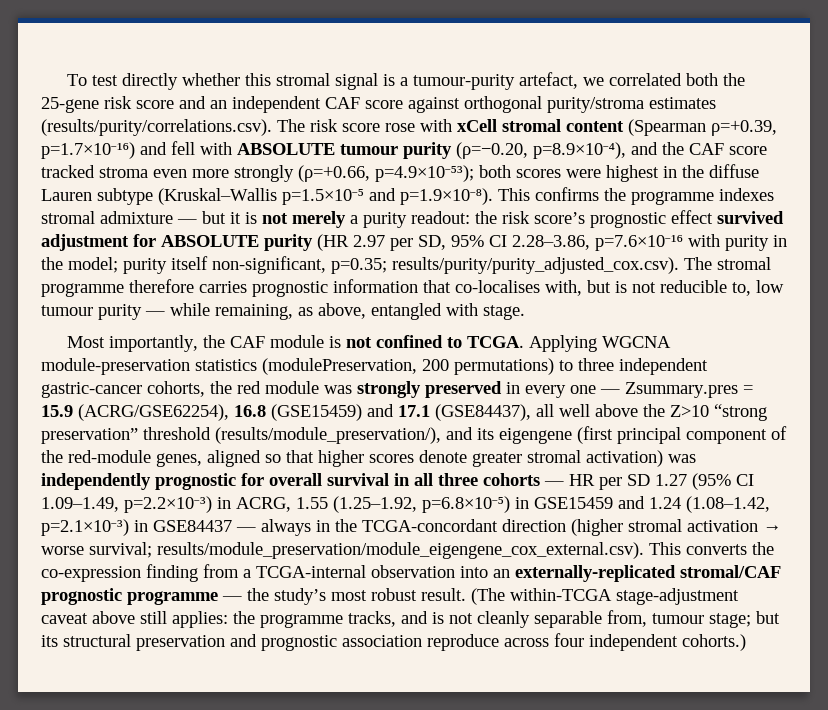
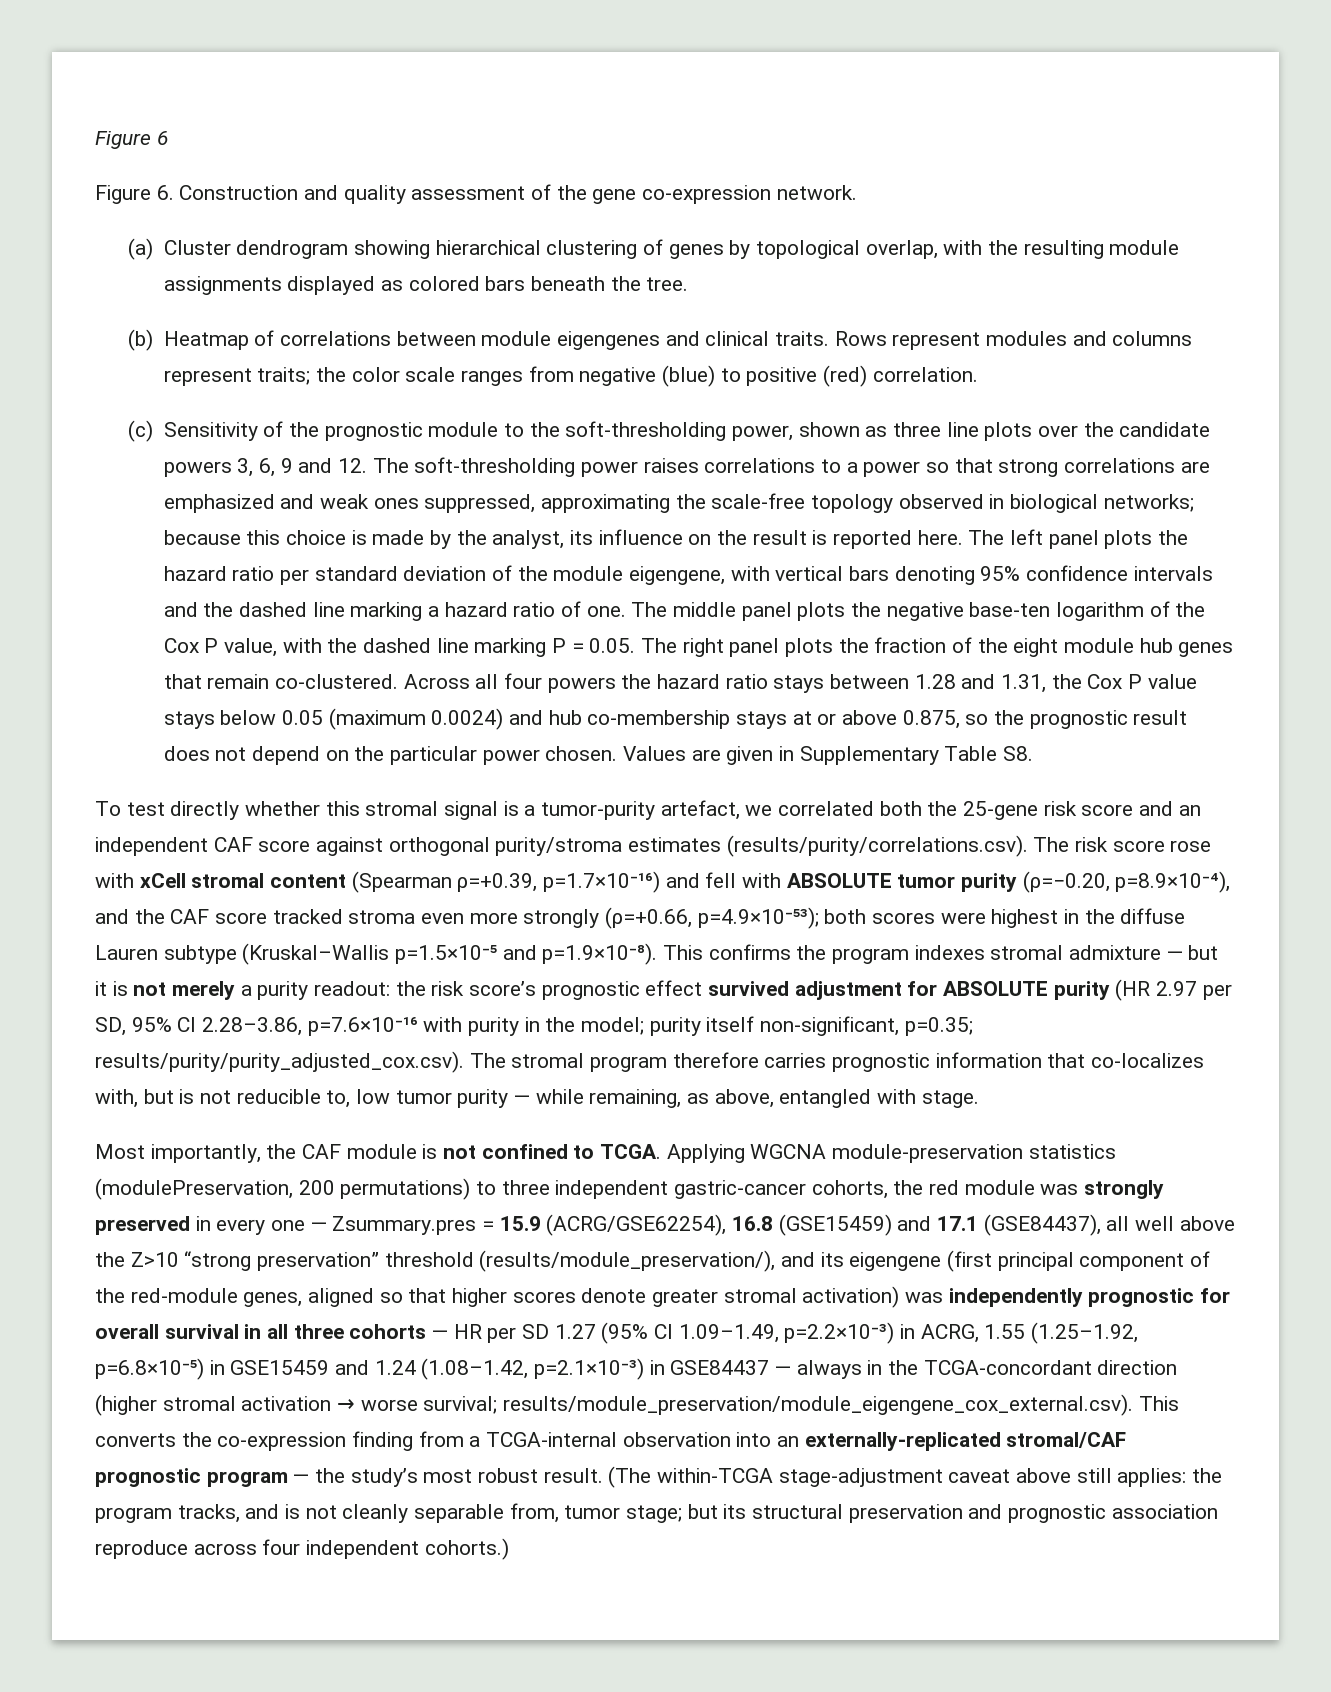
+ Figure 6
+ Figure 6. Construction and quality assessment of the gene co-expression network.
+ (a) Cluster dendrogram showing hierarchical clustering of genes by topological overlap, with the resulting module assignments displayed as colored bars beneath the tree.
+ (b) Heatmap of correlations between module eigengenes and clinical traits. Rows represent modules and columns represent traits; the color scale ranges from negative (blue) to positive (red) correlation.
+ (c) Sensitivity of the prognostic module to the soft-thresholding power, shown as three line plots over the candidate powers 3, 6, 9 and 12. The soft-thresholding power raises correlations to a power so that strong correlations are emphasized and weak ones suppressed, approximating the scale-free topology observed in biological networks; because this choice is made by the analyst, its influence on the result is reported here. The left panel plots the hazard ratio per standard deviation of the module eigengene, with vertical bars denoting 95% confidence intervals and the dashed line marking a hazard ratio of one. The middle panel plots the negative base-ten logarithm of the Cox P value, with the dashed line marking P = 0.05. The right panel plots the fraction of the eight module hub genes that remain co-clustered. Across all four powers the hazard ratio stays between 1.28 and 1.31, the Cox P value stays below 0.05 (maximum 0.0024) and hub co-membership stays at or above 0.875, so the prognostic result does not depend on the particular power chosen. Values are given in Supplementary Table S8.
- To test directly whether this stromal signal is a tumour-purity artefact, we correlated both the 25-gene risk score and an independent CAF score against orthogonal purity/stroma estimates (results/purity/correlations.csv). The risk score rose with xCell stromal content (Spearman ρ=+0.39, p=1.7×10⁻¹⁶) and fell with ABSOLUTE tumour purity (ρ=−0.20, p=8.9×10⁻⁴), and the CAF score tracked stroma even more strongly (ρ=+0.66, p=4.9×10⁻⁵³);
+ To test directly whether this stromal signal is a tumor-purity artefact, we correlated both the 25-gene risk score and an independent CAF score against orthogonal purity/stroma estimates (results/purity/correlations.csv). The risk score rose with xCell stromal content (Spearman ρ=+0.39, p=1.7×10⁻¹⁶) and fell with ABSOLUTE tumor purity (ρ=−0.20, p=8.9×10⁻⁴), and the CAF score tracked stroma even more strongly (ρ=+0.66, p=4.9×10⁻⁵³);
- both scores were highest in the diffuse Lauren subtype (Kruskal–Wallis p=1.5×10⁻⁵ and p=1.9×10⁻⁸). This confirms the programme indexes stromal admixture — but it is not merely a purity readout:
+ both scores were highest in the diffuse Lauren subtype (Kruskal–Wallis p=1.5×10⁻⁵ and p=1.9×10⁻⁸). This confirms the program indexes stromal admixture — but it is not merely a purity readout:
- results/purity/purity_adjusted_cox.csv). The stromal programme therefore carries prognostic information that co-localises with, but is not reducible to, low tumour purity — while remaining, as above, entangled with stage.
+ results/purity/purity_adjusted_cox.csv). The stromal program therefore carries prognostic information that co-localizes with, but is not reducible to, low tumor purity — while remaining, as above, entangled with stage.
- results/module_preservation/module_eigengene_cox_external.csv). This converts the co-expression finding from a TCGA-internal observation into an externally-replicated stromal/CAF prognostic programme — the study’s most robust result.
+ results/module_preservation/module_eigengene_cox_external.csv). This converts the co-expression finding from a TCGA-internal observation into an externally-replicated stromal/CAF prognostic program — the study’s most robust result.
- (The within-TCGA stage-adjustment caveat above still applies: the programme tracks, and is not cleanly separable from, tumour stage; but its structural preservation and prognostic association reproduce across four independent cohorts.)
+ (The within-TCGA stage-adjustment caveat above still applies: the program tracks, and is not cleanly separable from, tumor stage; but its structural preservation and prognostic association reproduce across four independent cohorts.)

